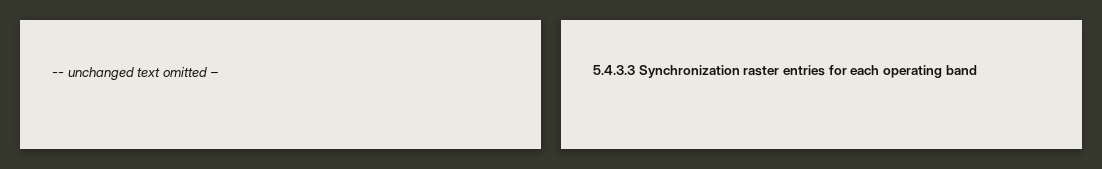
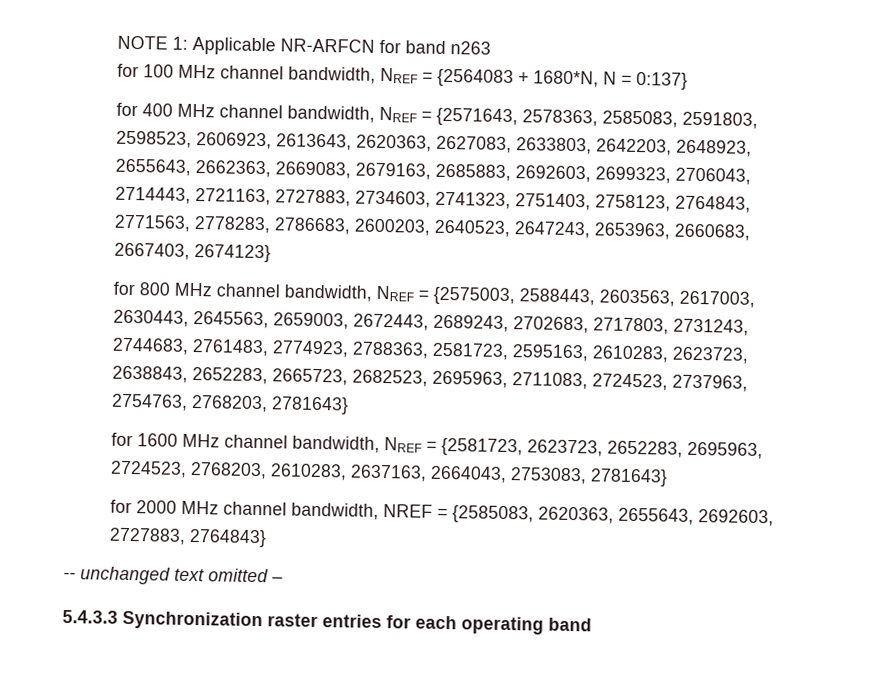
+ NOTE 1: Applicable NR-ARFCN for band n263
+ for 100 MHz channel bandwidth, NREF = {2564083 + 1680*N, N = 0:137}
+ for 400 MHz channel bandwidth, NREF = {2571643, 2578363, 2585083, 2591803, 2598523, 2606923, 2613643, 2620363, 2627083, 2633803, 2642203, 2648923, 2655643, 2662363, 2669083, 2679163, 2685883, 2692603, 2699323, 2706043, 2714443, 2721163, 2727883, 2734603, 2741323, 2751403, 2758123, 2764843, 2771563, 2778283, 2786683, 2600203, 2640523, 2647243, 2653963, 2660683, 2667403, 2674123}
+ for 800 MHz channel bandwidth, NREF = {2575003, 2588443, 2603563, 2617003, 2630443, 2645563, 2659003, 2672443, 2689243, 2702683, 2717803, 2731243, 2744683, 2761483, 2774923, 2788363, 2581723, 2595163, 2610283, 2623723, 2638843, 2652283, 2665723, 2682523, 2695963, 2711083, 2724523, 2737963, 2754763, 2768203, 2781643}
+ for 1600 MHz channel bandwidth, NREF = {2581723, 2623723, 2652283, 2695963, 2724523, 2768203, 2610283, 2637163, 2664043, 2753083, 2781643}
+ for 2000 MHz channel bandwidth, NREF = {2585083, 2620363, 2655643, 2692603, 2727883, 2764843}

